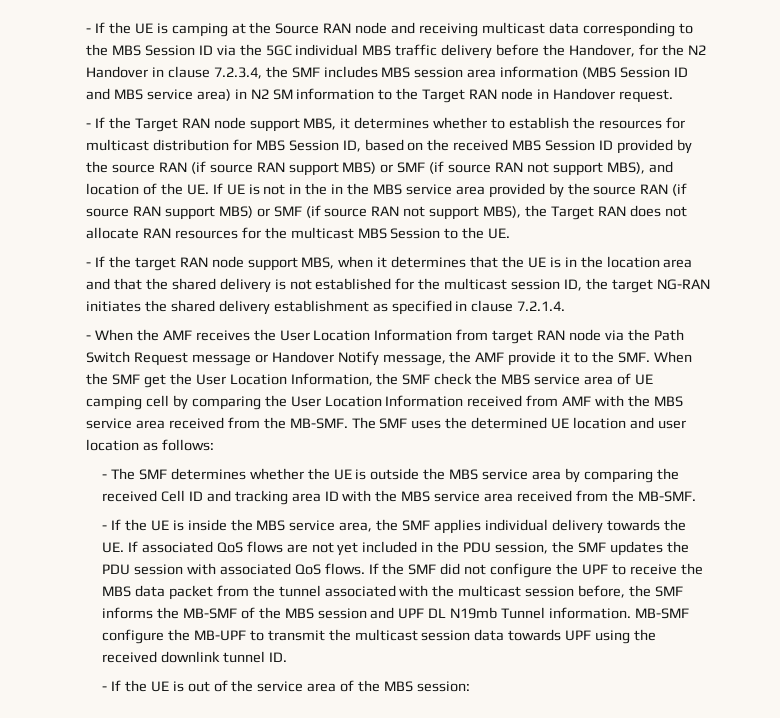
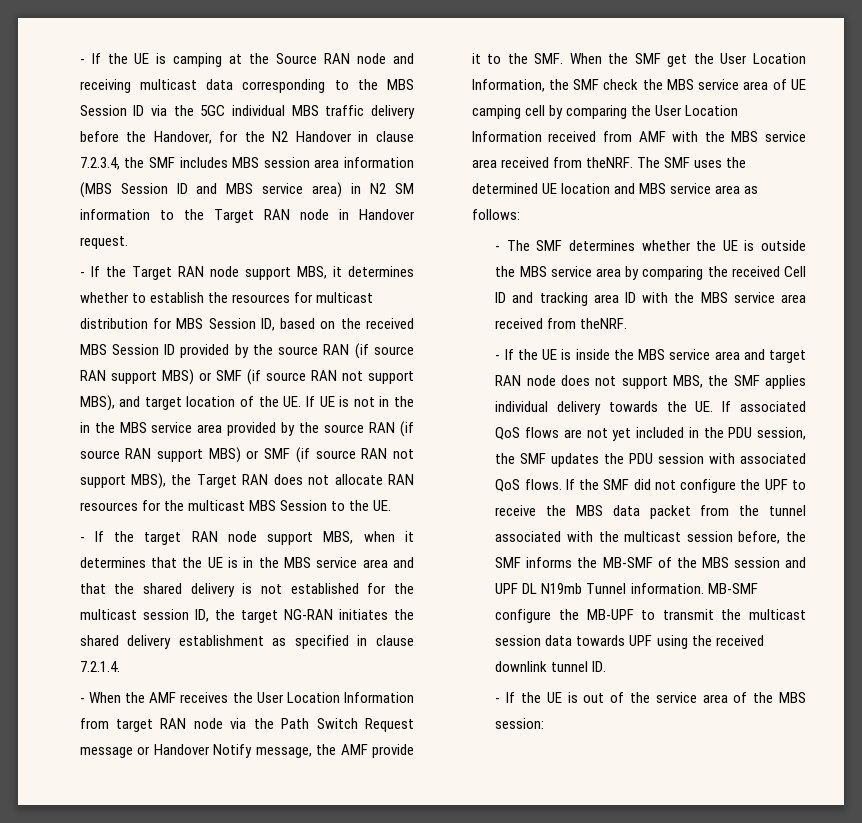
- - If the Target RAN node support MBS, it determines whether to establish the resources for multicast distribution for MBS Session ID, based on the received MBS Session ID provided by the source RAN (if source RAN support MBS) or SMF (if source RAN not support MBS), and location of the UE. If UE is not in the in the MBS service area provided by the source RAN (if source RAN support MBS) or SMF (if source RAN not support MBS), the Target RAN does not allocate RAN resources for the multicast MBS Session to the UE.
+ - If the Target RAN node support MBS, it determines whether to establish the resources for multicast distribution for MBS Session ID, based on the received MBS Session ID provided by the source RAN (if source RAN support MBS) or SMF (if source RAN not support MBS), and target location of the UE. If UE is not in the in the MBS service area provided by the source RAN (if source RAN support MBS) or SMF (if source RAN not support MBS), the Target RAN does not allocate RAN resources for the multicast MBS Session to the UE.
- - If the target RAN node support MBS, when it determines that the UE is in the location area and that the shared delivery is not established for the multicast session ID, the target NG-RAN initiates the shared delivery establishment as specified in clause 7.2.1.4.
+ - If the target RAN node support MBS, when it determines that the UE is in the MBS service area and that the shared delivery is not established for the multicast session ID, the target NG-RAN initiates the shared delivery establishment as specified in clause 7.2.1.4.
- - When the AMF receives the User Location Information from target RAN node via the Path Switch Request message or Handover Notify message, the AMF provide it to the SMF. When the SMF get the User Location Information, the SMF check the MBS service area of UE camping cell by comparing the User Location Information received from AMF with the MBS service area received from the MB-SMF.
+ - When the AMF receives the User Location Information from target RAN node via the Path Switch Request message or Handover Notify message, the AMF provide it to the SMF. When the SMF get the User Location Information, the SMF check the MBS service area of UE camping cell by comparing the User Location Information received from AMF with the MBS service area received from theNRF.
- The SMF uses the determined UE location and user location as follows:
+ The SMF uses the determined UE location and MBS service area as follows:
- - The SMF determines whether the UE is outside the MBS service area by comparing the received Cell ID and tracking area ID with the MBS service area received from the MB-SMF.
+ - The SMF determines whether the UE is outside the MBS service area by comparing the received Cell ID and tracking area ID with the MBS service area received from theNRF.
- - If the UE is inside the MBS service area, the SMF applies individual delivery towards the UE. If associated QoS flows are not yet included in the PDU session, the SMF updates the PDU session with associated QoS flows.
+ - If the UE is inside the MBS service area and target RAN node does not support MBS, the SMF applies individual delivery towards the UE. If associated QoS flows are not yet included in the PDU session, the SMF updates the PDU session with associated QoS flows.

